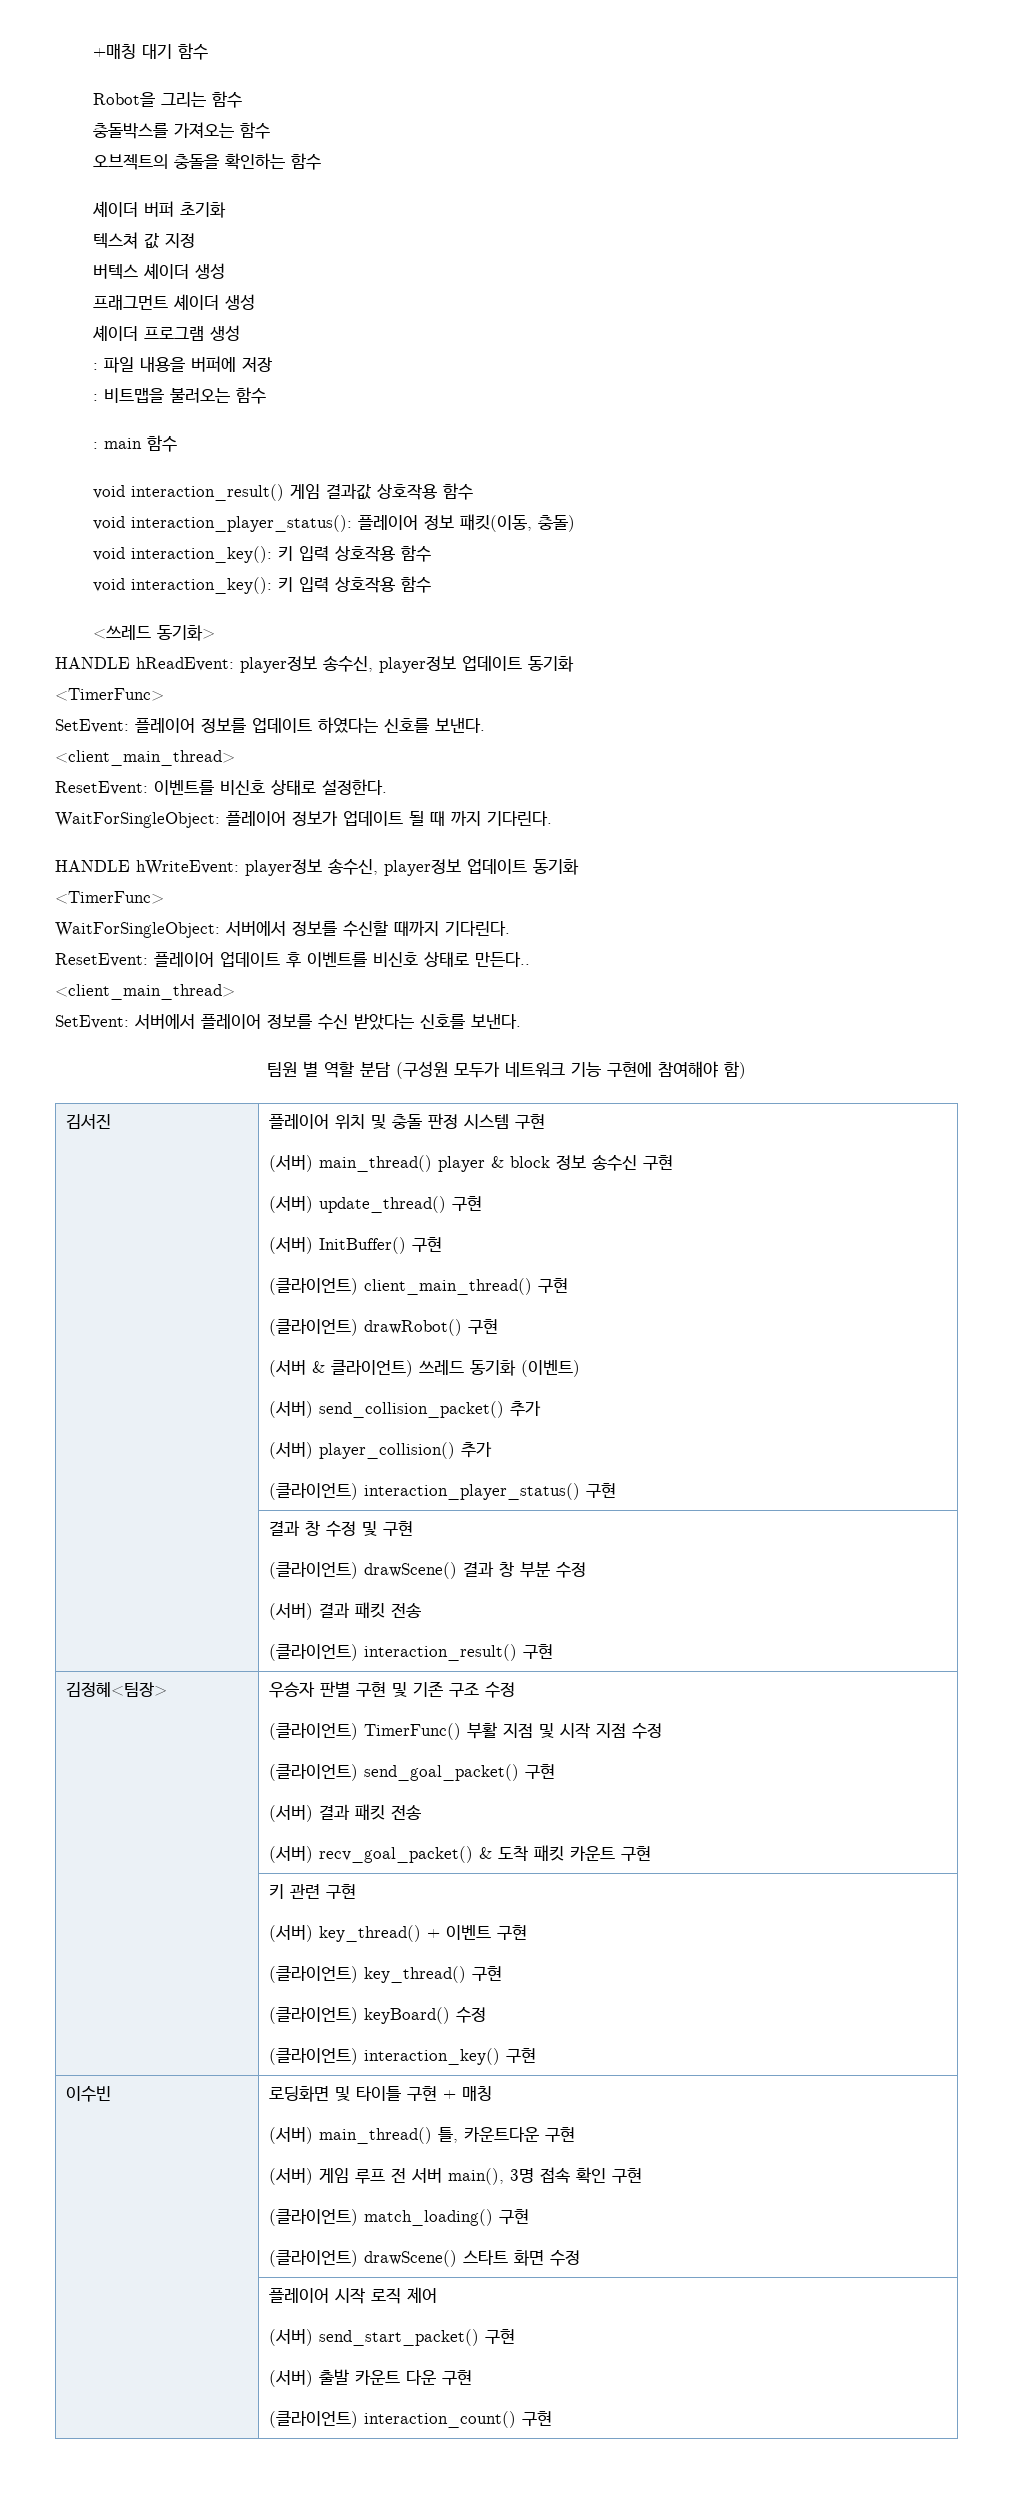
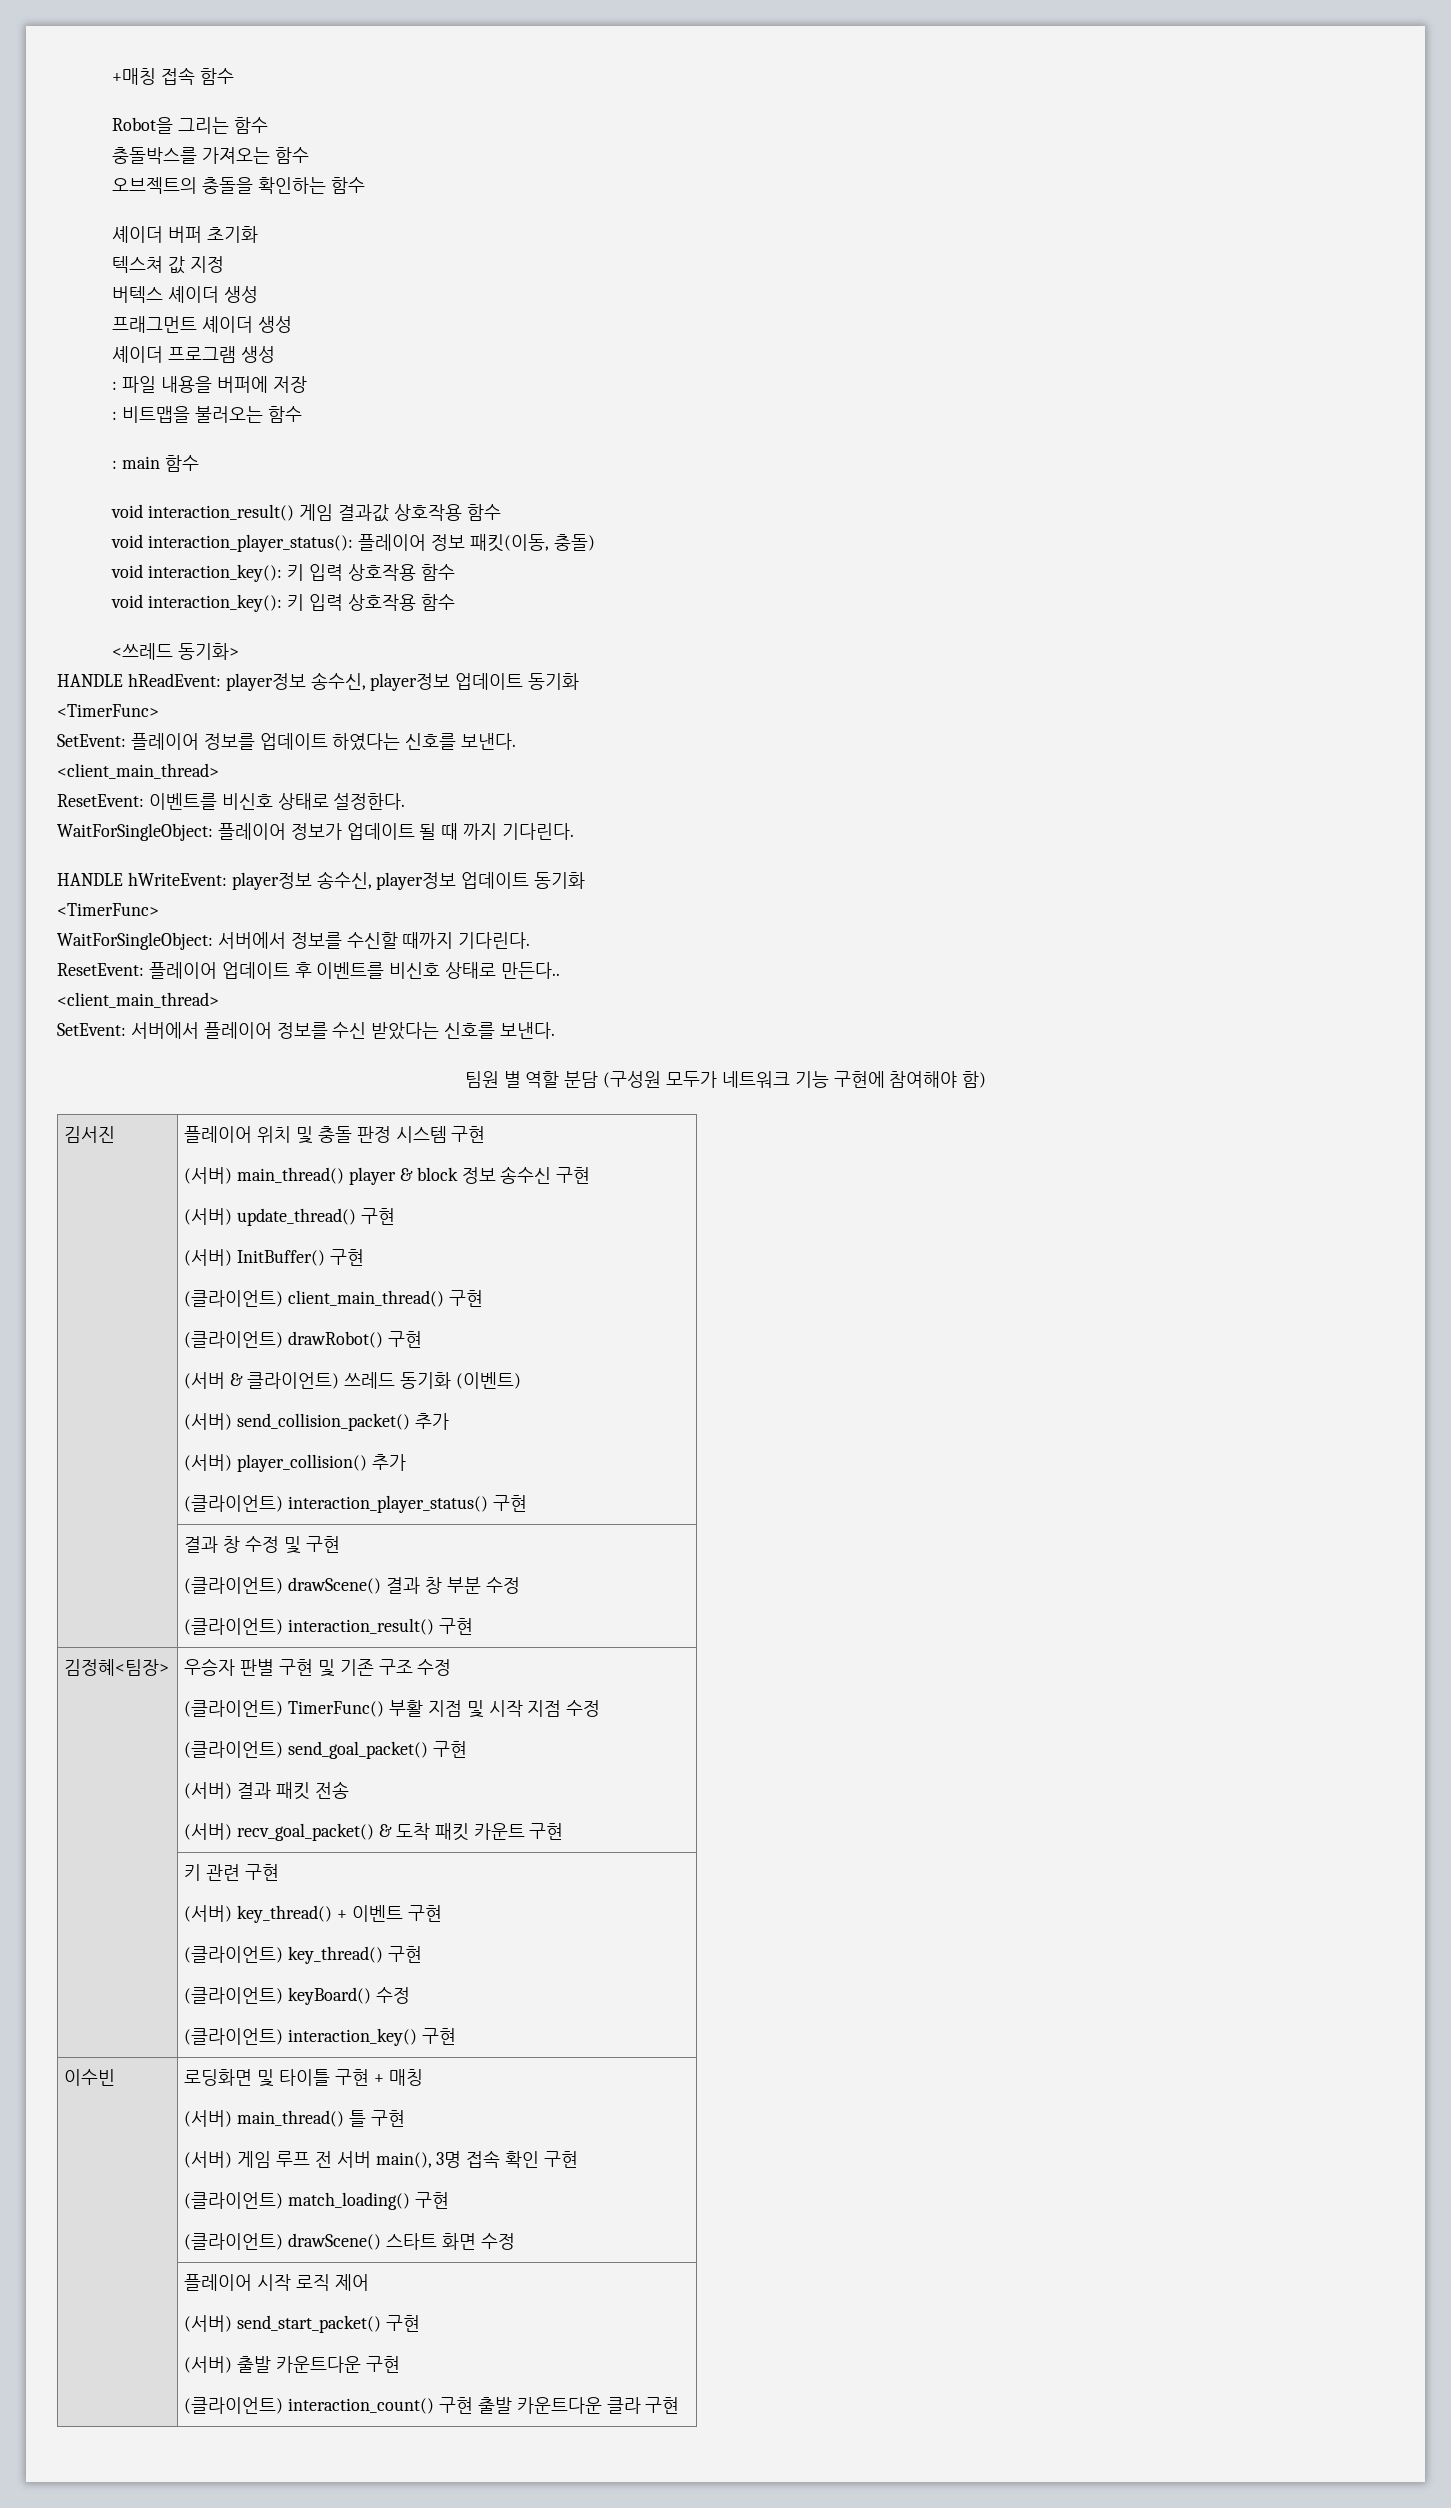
- +매칭 대기 함수
+ +매칭 접속 함수
  | 결과 창 수정 및 구현
  (클라이언트) drawScene() 결과 창 부분 수정
- (서버) 결과 패킷 전송
  이수빈 | 로딩화면 및 타이틀 구현 + 매칭
- (서버) main_thread() 틀, 카운트다운 구현
+ (서버) main_thread() 틀 구현
  | 플레이어 시작 로직 제어
  (서버) send_start_packet() 구현
- (서버) 출발 카운트 다운 구현
- (클라이언트) interaction_count() 구현
+ (서버) 출발 카운트다운 구현
+ (클라이언트) interaction_count() 구현 출발 카운트다운 클라 구현

